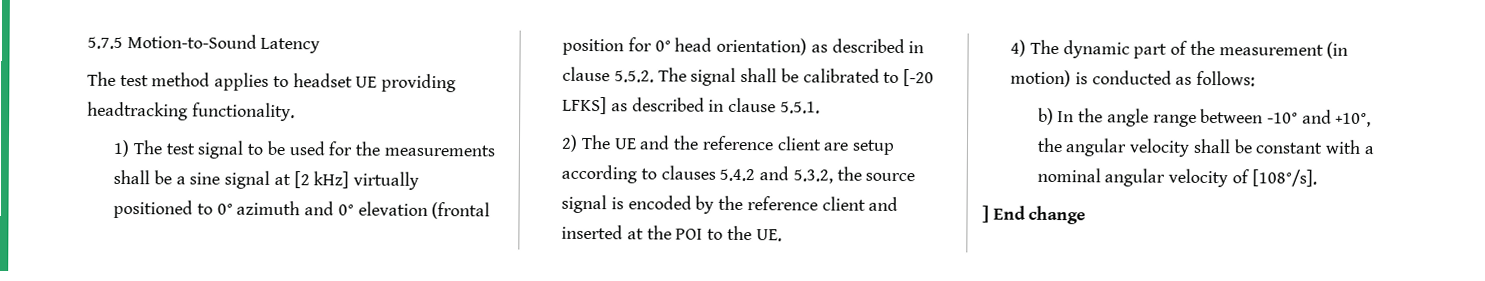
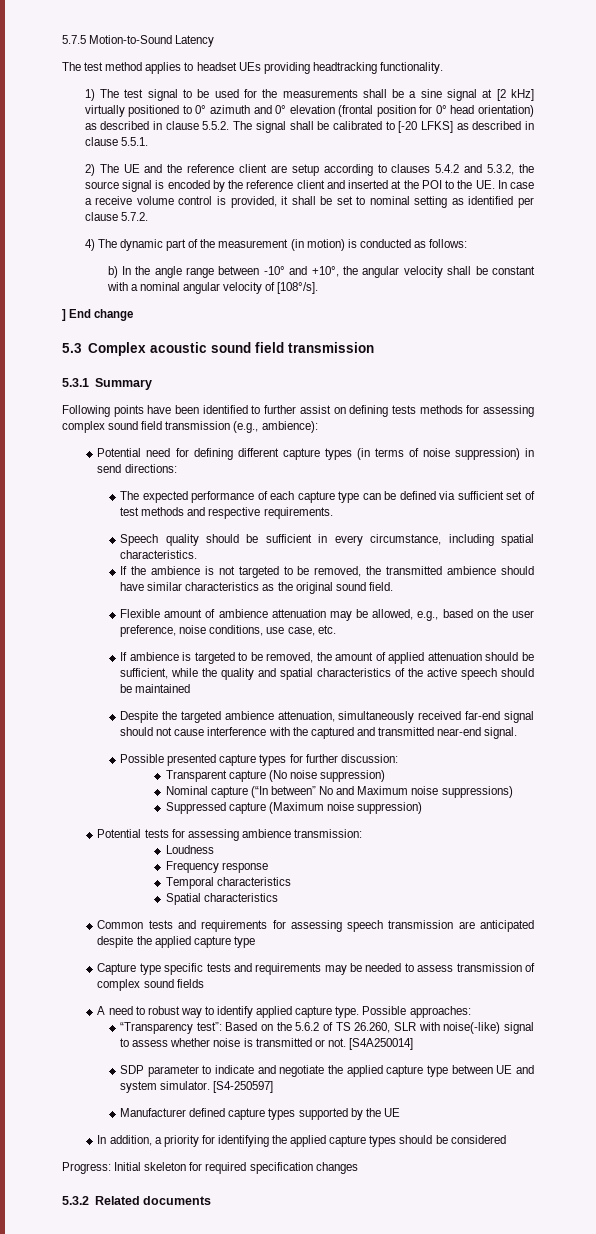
- The test method applies to headset UE providing headtracking functionality.
+ The test method applies to headset UEs providing headtracking functionality.
- 2) The UE and the reference client are setup according to clauses 5.4.2 and 5.3.2, the source signal is encoded by the reference client and inserted at the POI to the UE.
+ 2) The UE and the reference client are setup according to clauses 5.4.2 and 5.3.2, the source signal is encoded by the reference client and inserted at the POI to the UE. In case a receive volume control is provided, it shall be set to nominal setting as identified per clause 5.7.2.
+ 5.3 Complex acoustic sound field transmission
+ 5.3.1 Summary
+ Following points have been identified to further assist on defining tests methods for assessing complex sound field transmission (e.g., ambience):
+ Potential need for defining different capture types (in terms of noise suppression) in send directions:
+ The expected performance of each capture type can be defined via sufficient set of test methods and respective requirements.
+ Speech quality should be sufficient in every circumstance, including spatial characteristics.
+ If the ambience is not targeted to be removed, the transmitted ambience should have similar characteristics as the original sound field.
+ Flexible amount of ambience attenuation may be allowed, e.g., based on the user preference, noise conditions, use case, etc.
+ If ambience is targeted to be removed, the amount of applied attenuation should be sufficient, while the quality and spatial characteristics of the active speech should be maintained
+ Despite the targeted ambience attenuation, simultaneously received far-end signal should not cause interference with the captured and transmitted near-end signal.
+ Possible presented capture types for further discussion:
+ Transparent capture (No noise suppression)
+ Nominal capture (“In between” No and Maximum noise suppressions)
+ Suppressed capture (Maximum noise suppression)
+ Potential tests for assessing ambience transmission:
+ Loudness
+ Frequency response
+ Temporal characteristics
+ Spatial characteristics
+ Common tests and requirements for assessing speech transmission are anticipated despite the applied capture type
+ Capture type specific tests and requirements may be needed to assess transmission of complex sound fields
+ A need to robust way to identify applied capture type. Possible approaches:
+ “Transparency test”: Based on the 5.6.2 of TS 26.260, SLR with noise(-like) signal to assess whether noise is transmitted or not. [S4A250014]
+ SDP parameter to indicate and negotiate the applied capture type between UE and system simulator. [S4-250597]
+ Manufacturer defined capture types supported by the UE
+ In addition, a priority for identifying the applied capture types should be considered
+ Progress: Initial skeleton for required specification changes
+ 5.3.2 Related documents

